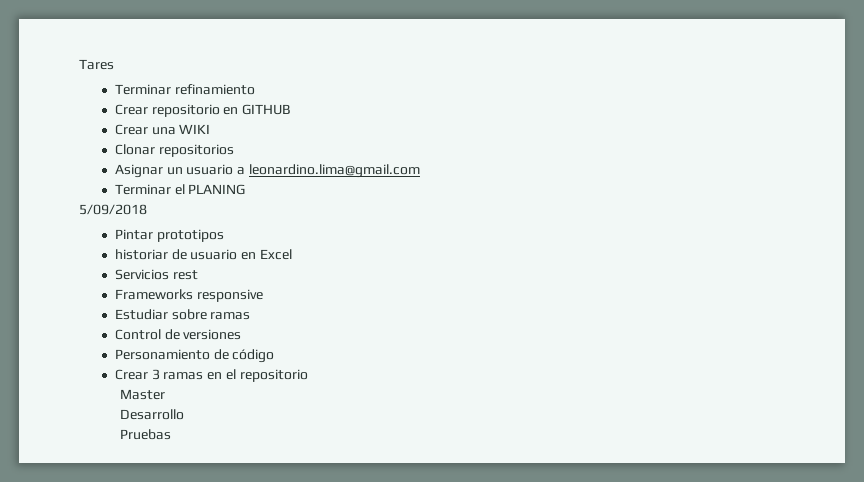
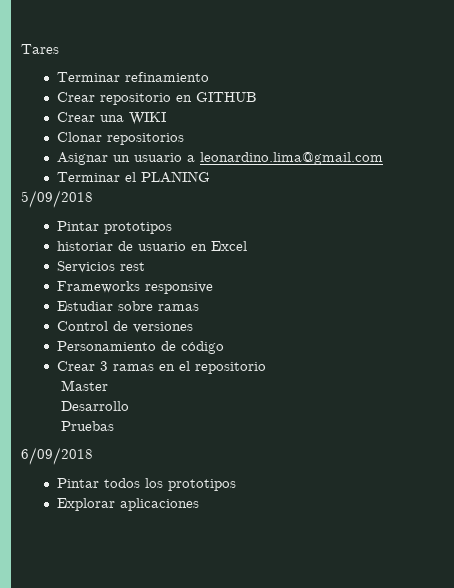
+ 6/09/2018
+ Pintar todos los prototipos
+ Explorar aplicaciones

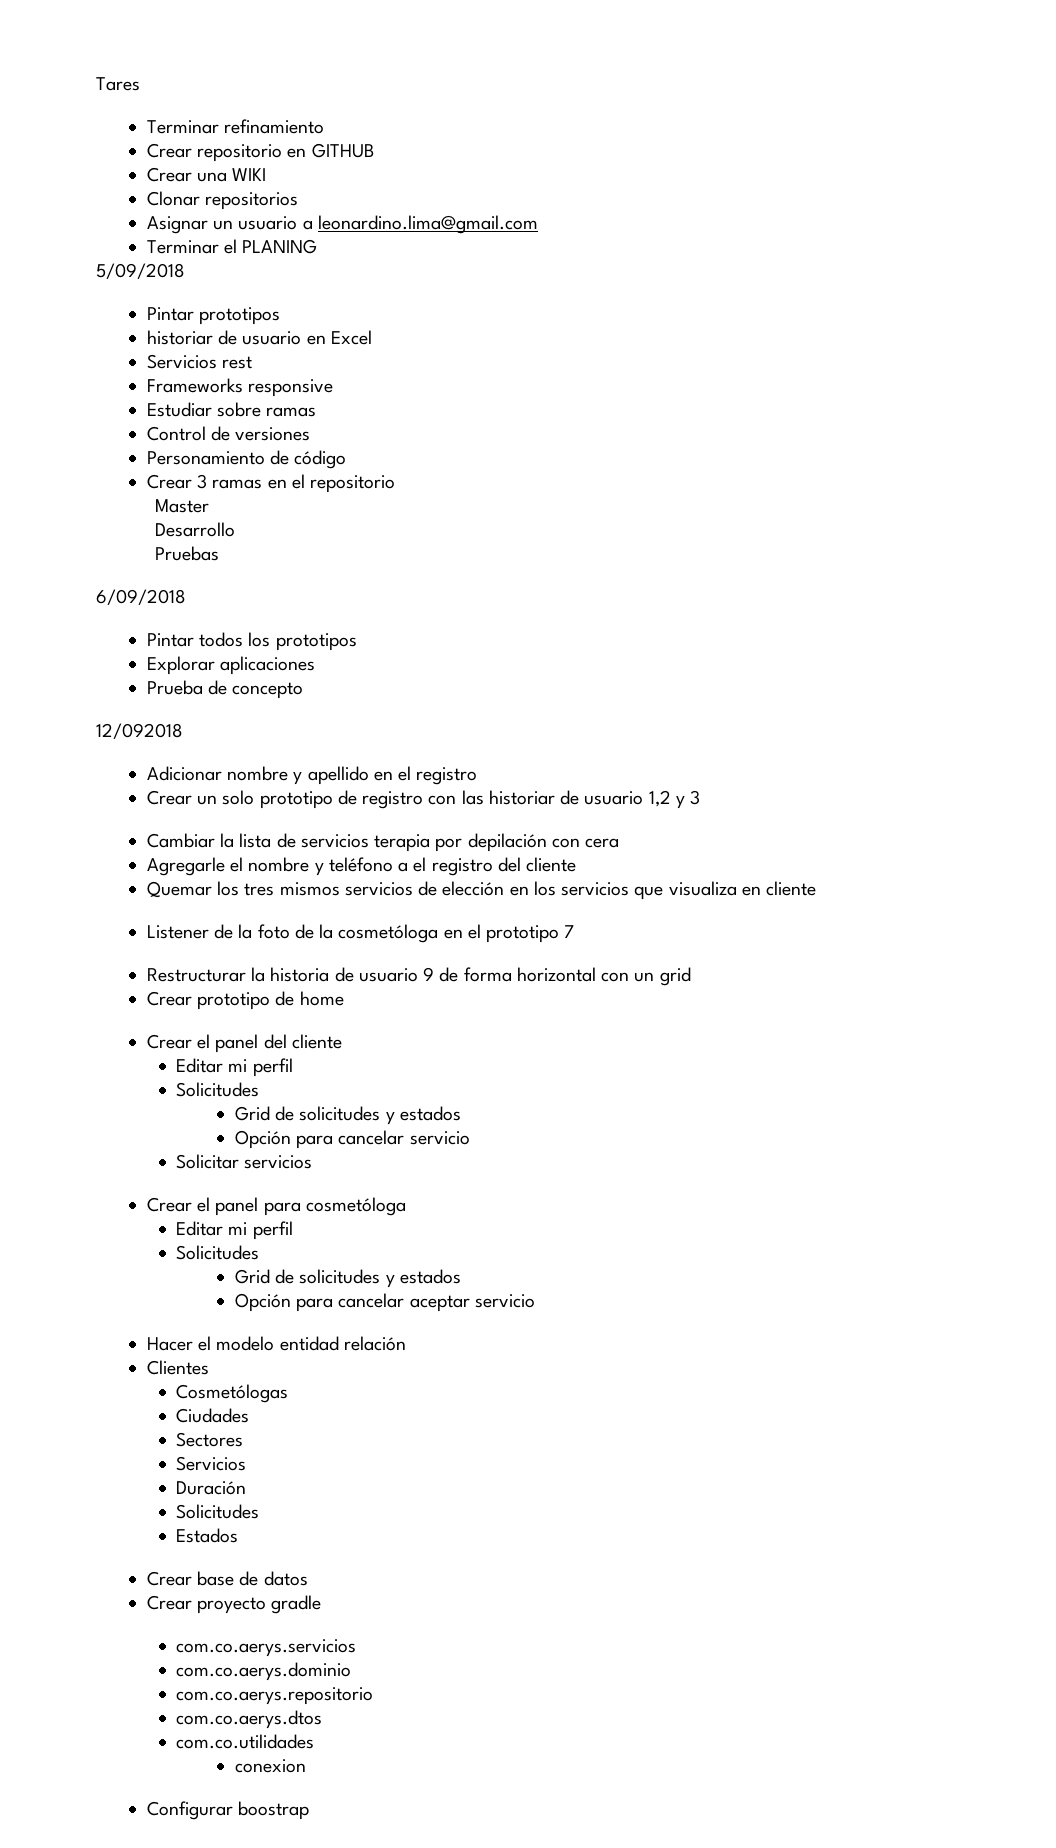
+ Prueba de concepto
+ 12/092018
+ Adicionar nombre y apellido en el registro
+ Crear un solo prototipo de registro con las historiar de usuario 1,2 y 3
+ Cambiar la lista de servicios terapia por depilación con cera
+ Agregarle el nombre y teléfono a el registro del cliente
+ Quemar los tres mismos servicios de elección en los servicios que visualiza en cliente
+ Listener de la foto de la cosmetóloga en el prototipo 7
+ Restructurar la historia de usuario 9 de forma horizontal con un grid
+ Crear prototipo de home
+ Crear el panel del cliente
+ Editar mi perfil
+ Solicitudes
+ Grid de solicitudes y estados
+ Opción para cancelar servicio
+ Solicitar servicios
+ Crear el panel para cosmetóloga
+ Editar mi perfil
+ Solicitudes
+ Grid de solicitudes y estados
+ Opción para cancelar aceptar servicio
+ Hacer el modelo entidad relación
+ Clientes
+ Cosmetólogas
+ Ciudades
+ Sectores
+ Servicios
+ Duración
+ Solicitudes
+ Estados
+ Crear base de datos
+ Crear proyecto gradle
+ com.co.aerys.servicios
+ com.co.aerys.dominio
+ com.co.aerys.repositorio
+ com.co.aerys.dtos
+ com.co.utilidades
+ conexion
+ Configurar boostrap

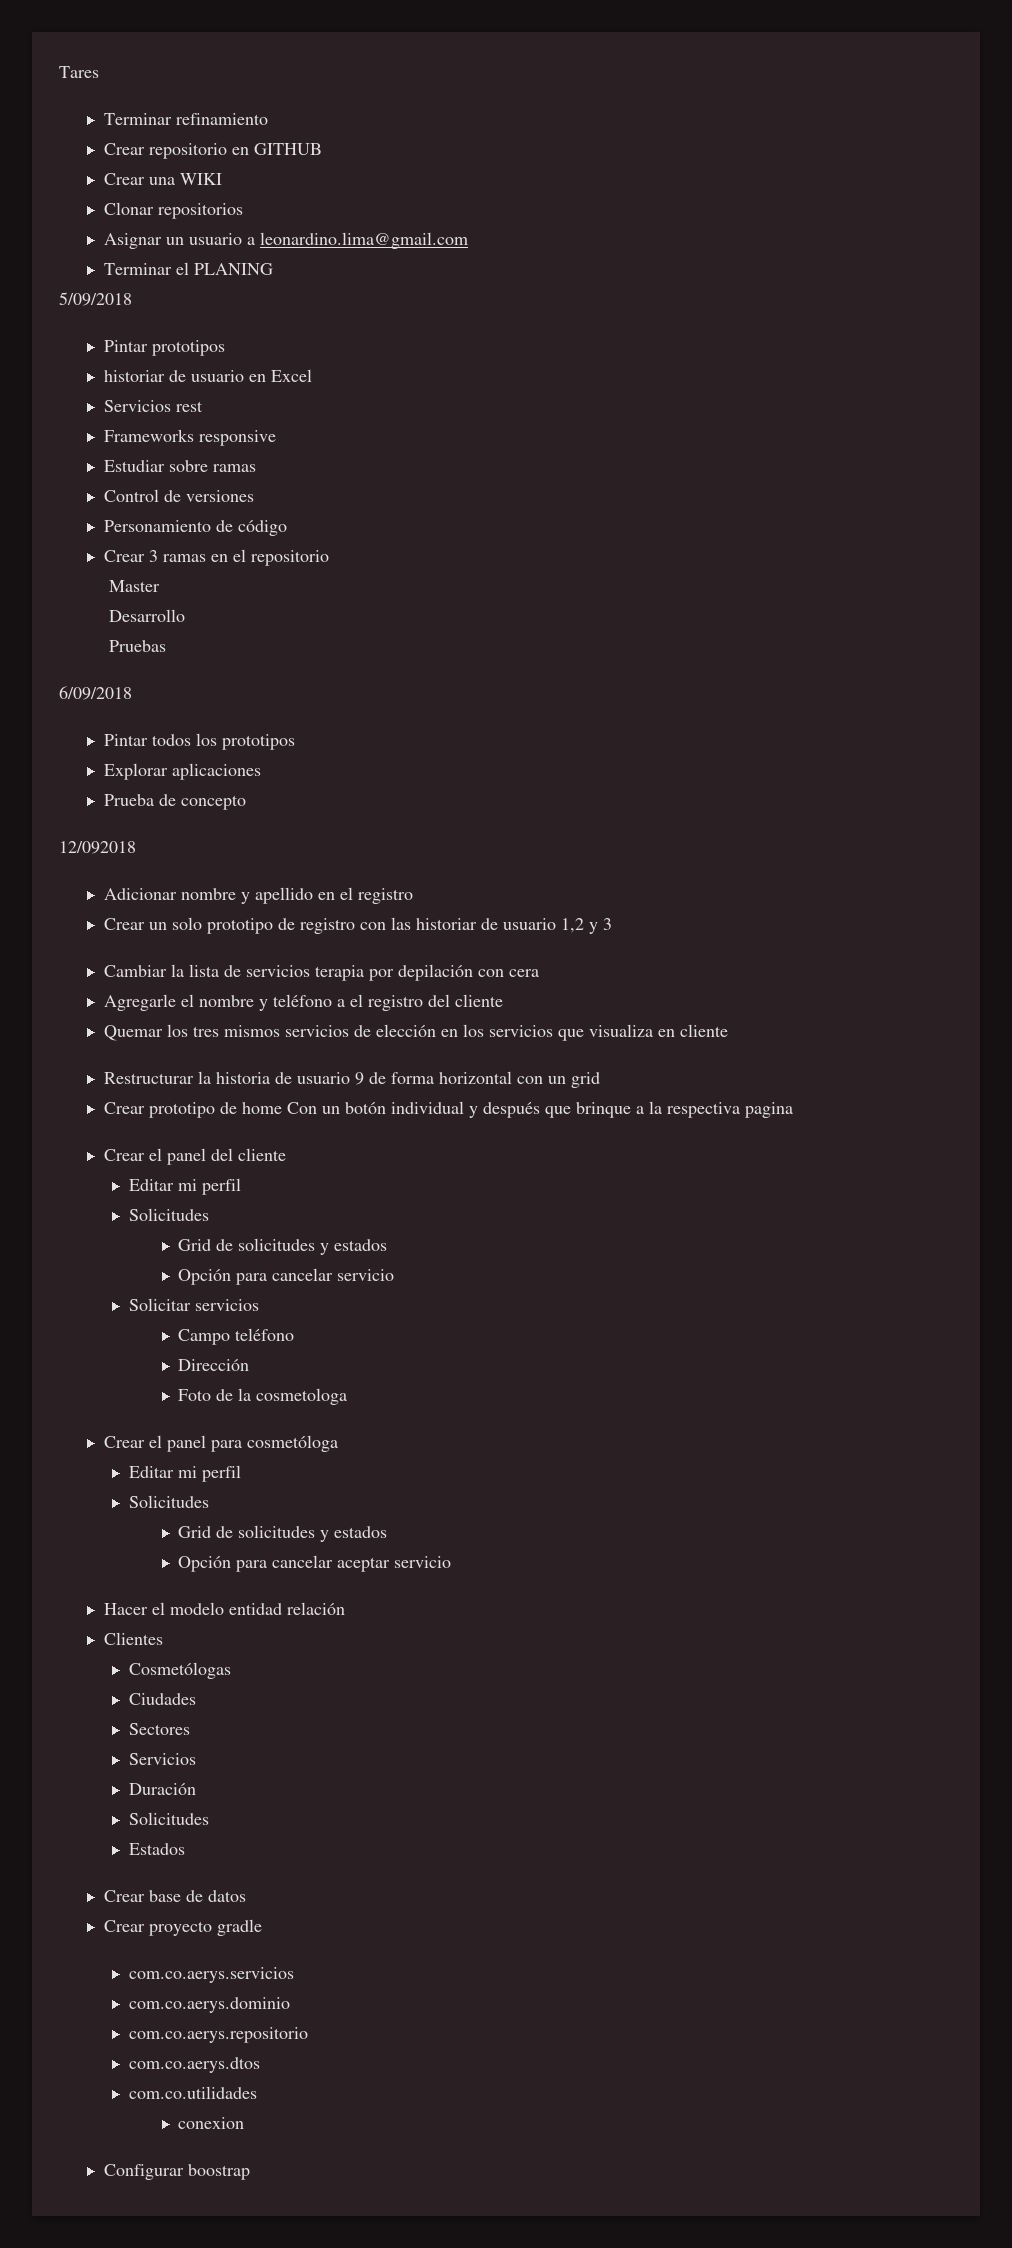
- Listener de la foto de la cosmetóloga en el prototipo 7
- Crear prototipo de home
+ Crear prototipo de home Con un botón individual y después que brinque a la respectiva pagina
+ Campo teléfono
+ Dirección
+ Foto de la cosmetologa

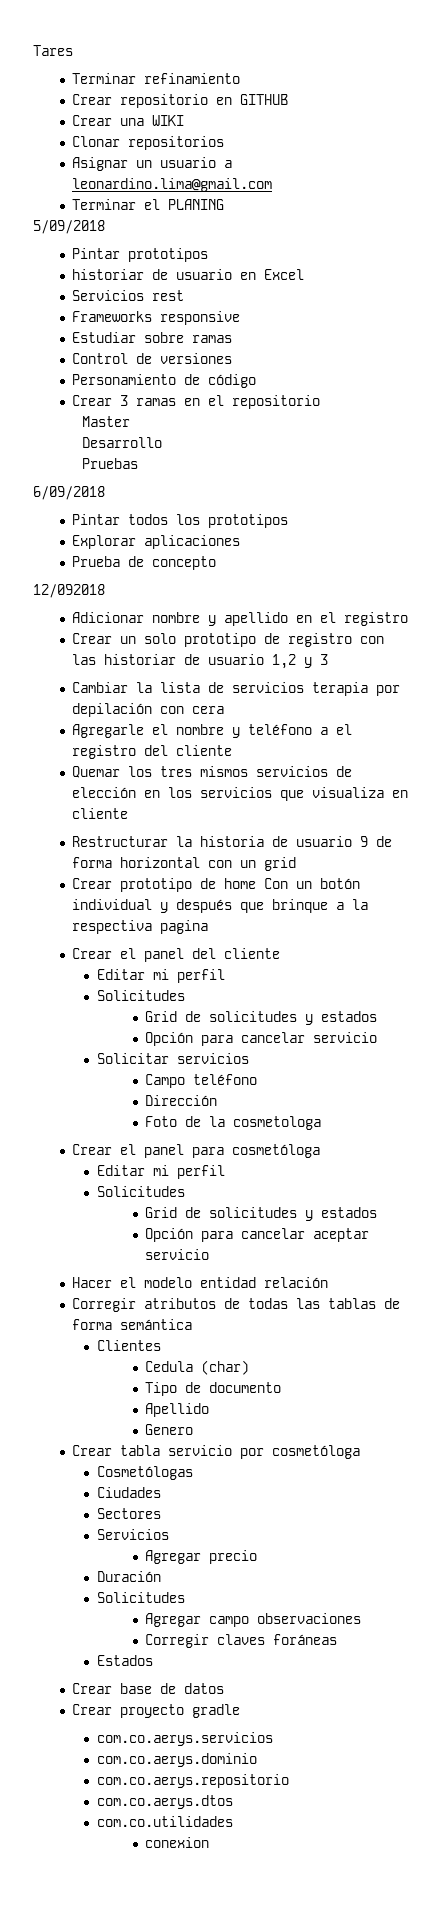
+ Corregir atributos de todas las tablas de forma semántica
  Clientes
+ Cedula (char)
+ Tipo de documento
+ Apellido
+ Genero
+ Crear tabla servicio por cosmetóloga
+ Agregar precio
+ Agregar campo observaciones
+ Corregir claves foráneas
- Configurar boostrap

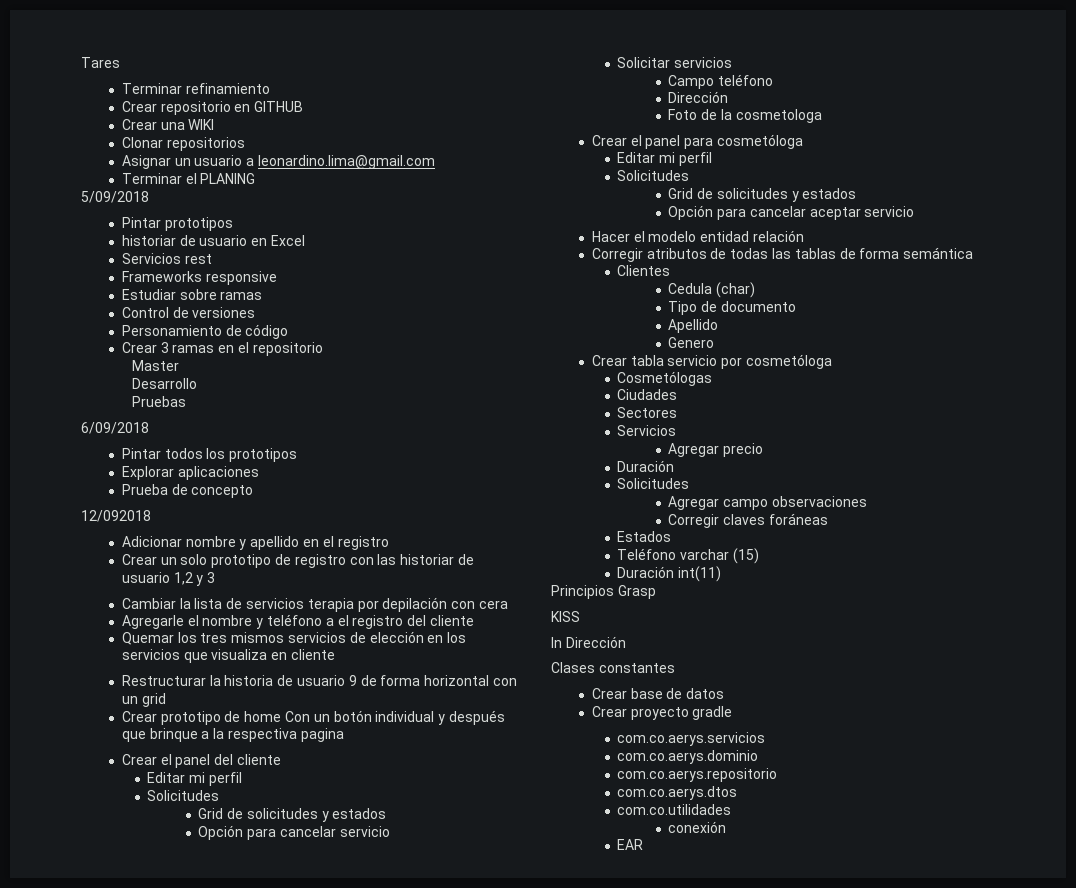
+ Teléfono varchar (15)
+ Duración int(11)
+ Principios Grasp
+ KISS
+ In Dirección
+ Clases constantes
- conexion
+ conexión
+ EAR

